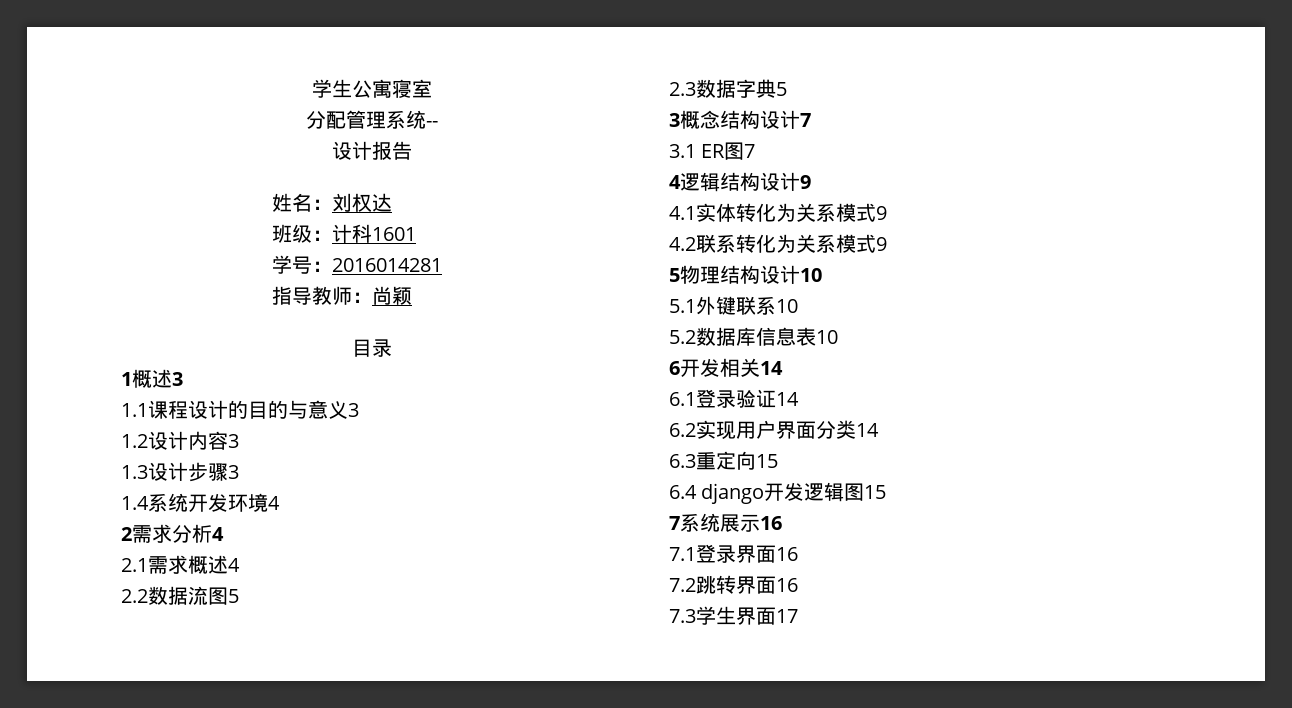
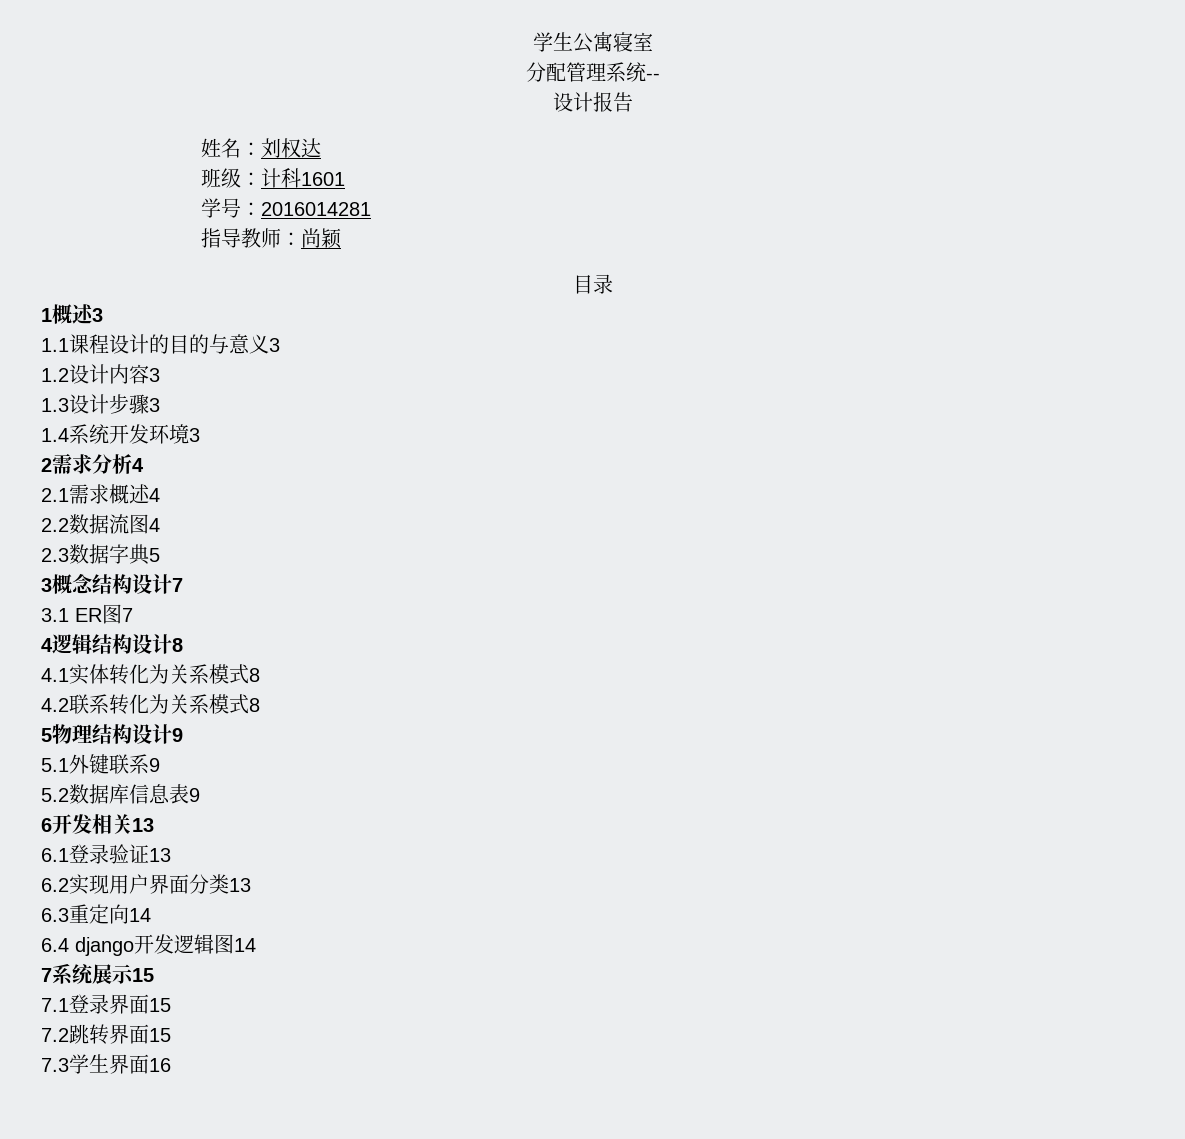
- 1.4系统开发环境4
+ 1.4系统开发环境3
- 2.2数据流图5
+ 2.2数据流图4
- 4逻辑结构设计9
+ 4逻辑结构设计8
- 4.1实体转化为关系模式9
+ 4.1实体转化为关系模式8
- 4.2联系转化为关系模式9
+ 4.2联系转化为关系模式8
- 5物理结构设计10
+ 5物理结构设计9
- 5.1外键联系10
+ 5.1外键联系9
- 5.2数据库信息表10
+ 5.2数据库信息表9
- 6开发相关14
+ 6开发相关13
- 6.1登录验证14
+ 6.1登录验证13
- 6.2实现用户界面分类14
+ 6.2实现用户界面分类13
- 6.3重定向15
+ 6.3重定向14
- 6.4 django开发逻辑图15
+ 6.4 django开发逻辑图14
- 7系统展示16
+ 7系统展示15
- 7.1登录界面16
+ 7.1登录界面15
- 7.2跳转界面16
+ 7.2跳转界面15
- 7.3学生界面17
+ 7.3学生界面16

